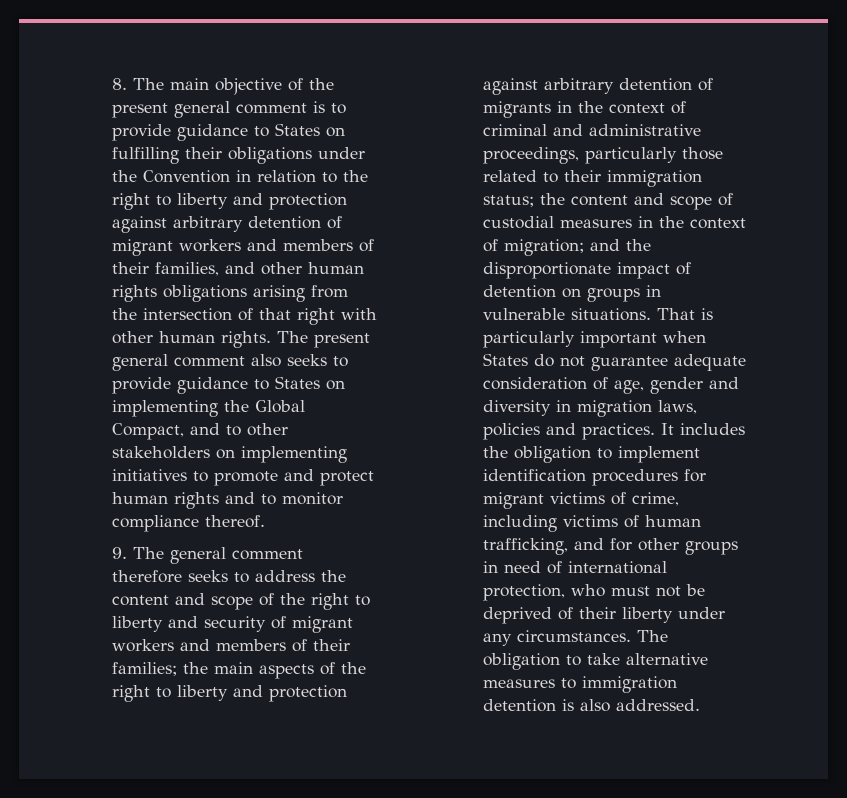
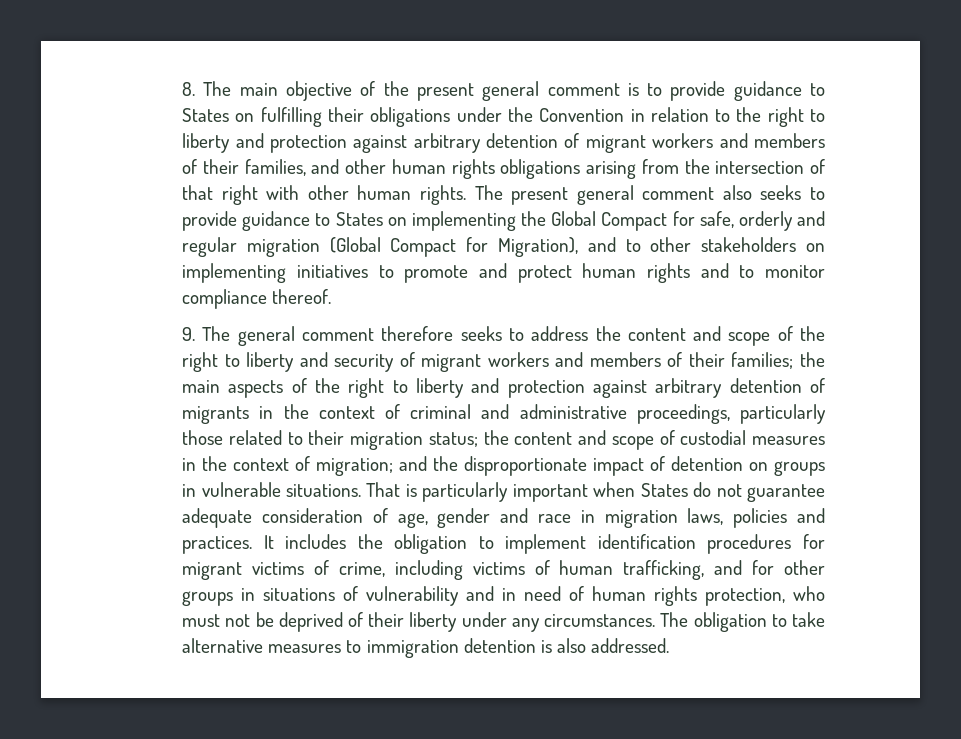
- The present general comment also seeks to provide guidance to States on implementing the Global Compact, and to other stakeholders on implementing initiatives to promote and protect human rights and to monitor compliance thereof.
+ The present general comment also seeks to provide guidance to States on implementing the Global Compact for safe, orderly and regular migration (Global Compact for Migration), and to other stakeholders on implementing initiatives to promote and protect human rights and to monitor compliance thereof.
- the main aspects of the right to liberty and protection against arbitrary detention of migrants in the context of criminal and administrative proceedings, particularly those related to their immigration status;
+ the main aspects of the right to liberty and protection against arbitrary detention of migrants in the context of criminal and administrative proceedings, particularly those related to their migration status;
- That is particularly important when States do not guarantee adequate consideration of age, gender and diversity in migration laws, policies and practices.
+ That is particularly important when States do not guarantee adequate consideration of age, gender and race in migration laws, policies and practices.
- It includes the obligation to implement identification procedures for migrant victims of crime, including victims of human trafficking, and for other groups in need of international protection, who must not be deprived of their liberty under any circumstances.
+ It includes the obligation to implement identification procedures for migrant victims of crime, including victims of human trafficking, and for other groups in situations of vulnerability and in need of human rights protection, who must not be deprived of their liberty under any circumstances.

